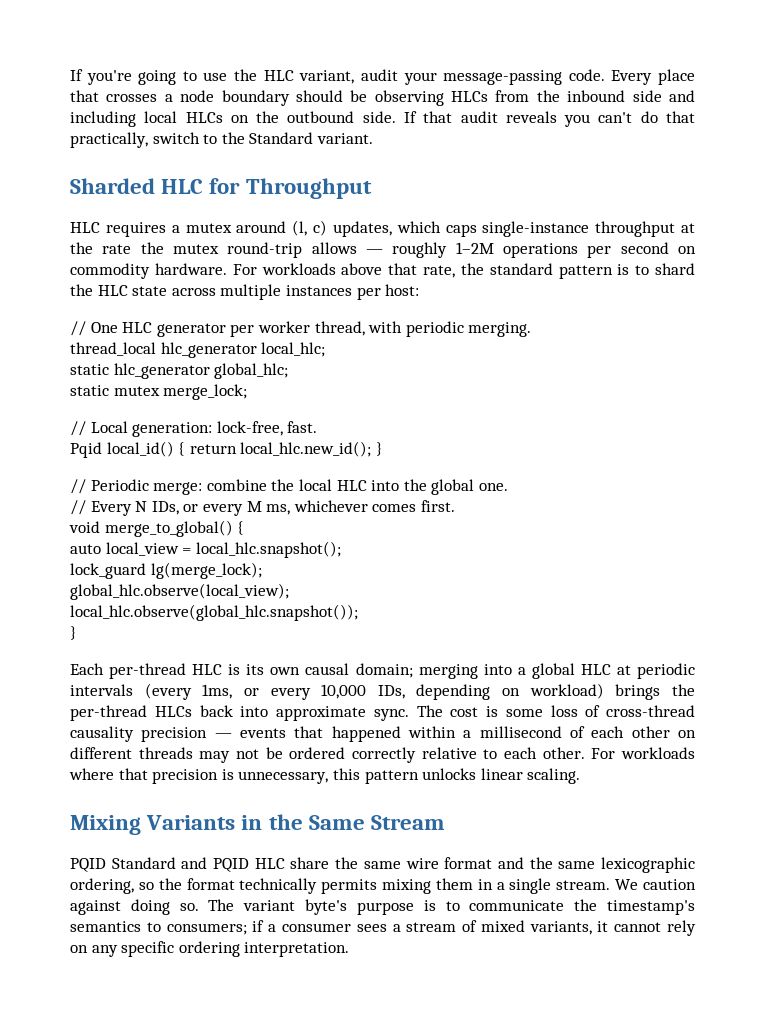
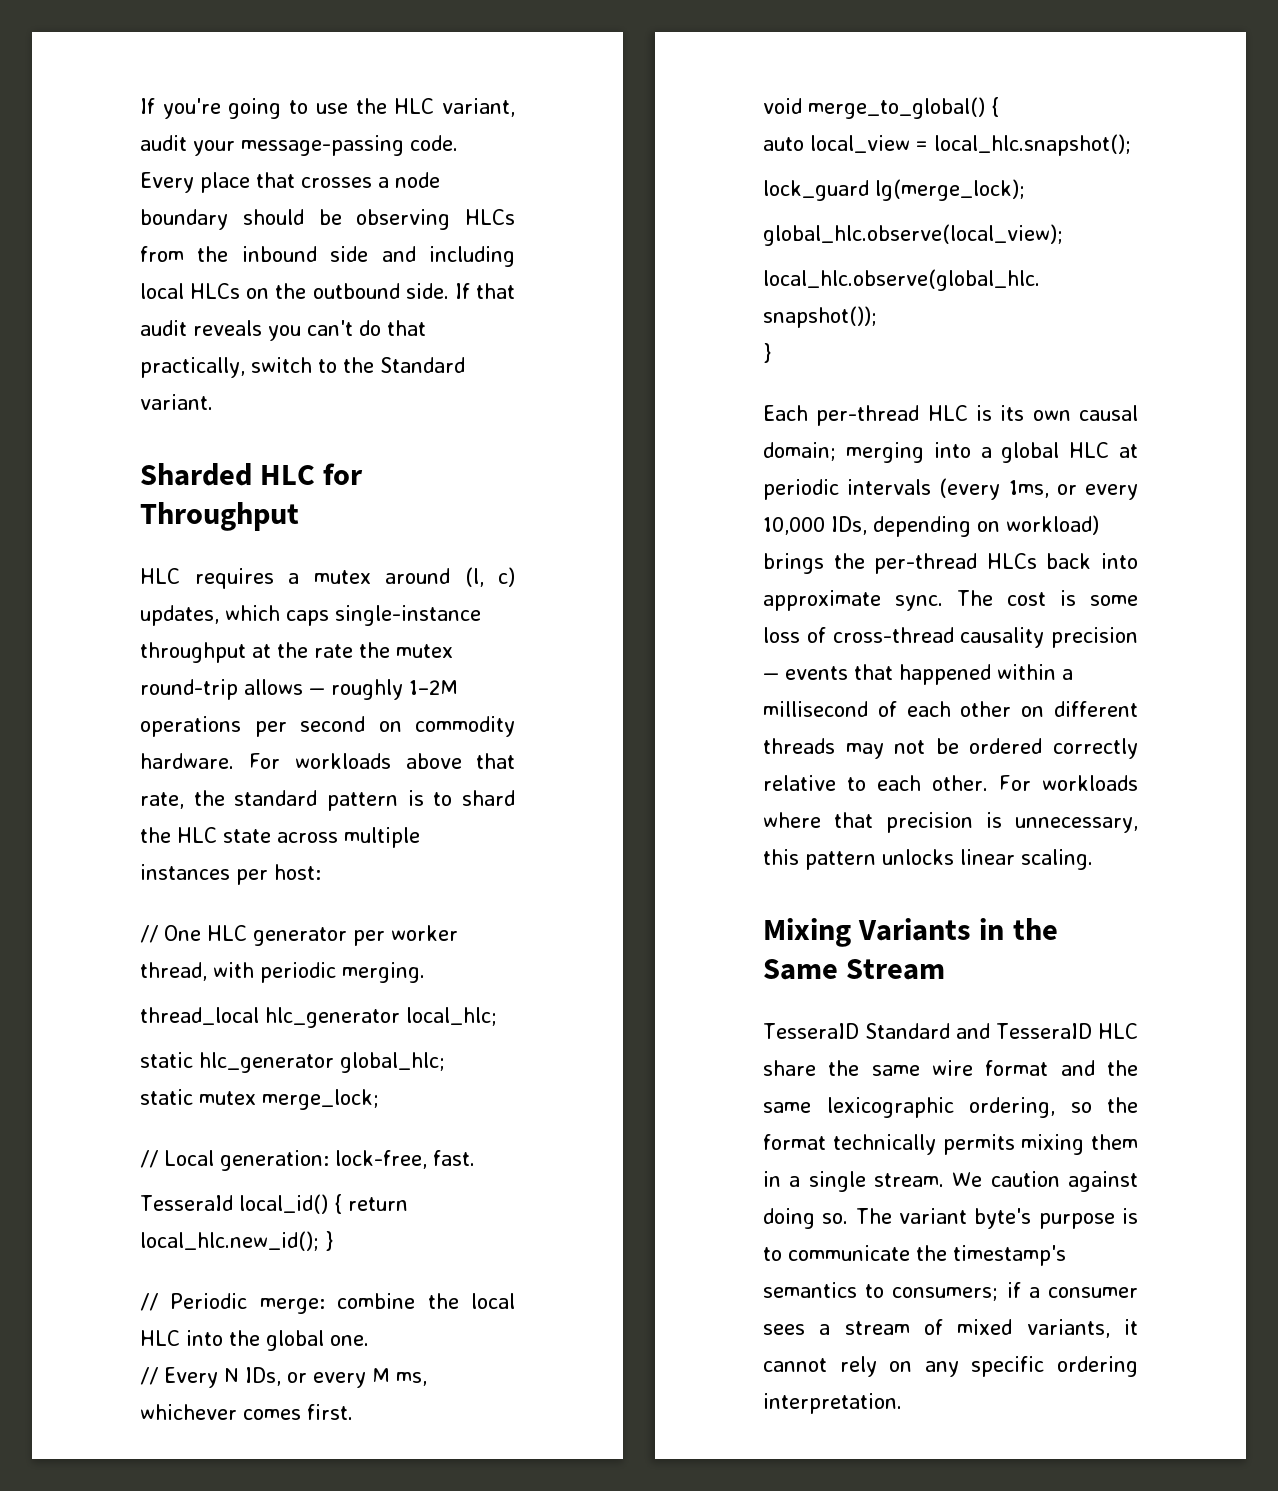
- Pqid local_id() { return local_hlc.new_id(); }
+ TesseraId local_id() { return local_hlc.new_id(); }
- PQID Standard and PQID HLC share the same wire format and the same lexicographic ordering, so the format technically permits mixing them in a single stream.
+ TesseraID Standard and TesseraID HLC share the same wire format and the same lexicographic ordering, so the format technically permits mixing them in a single stream.

